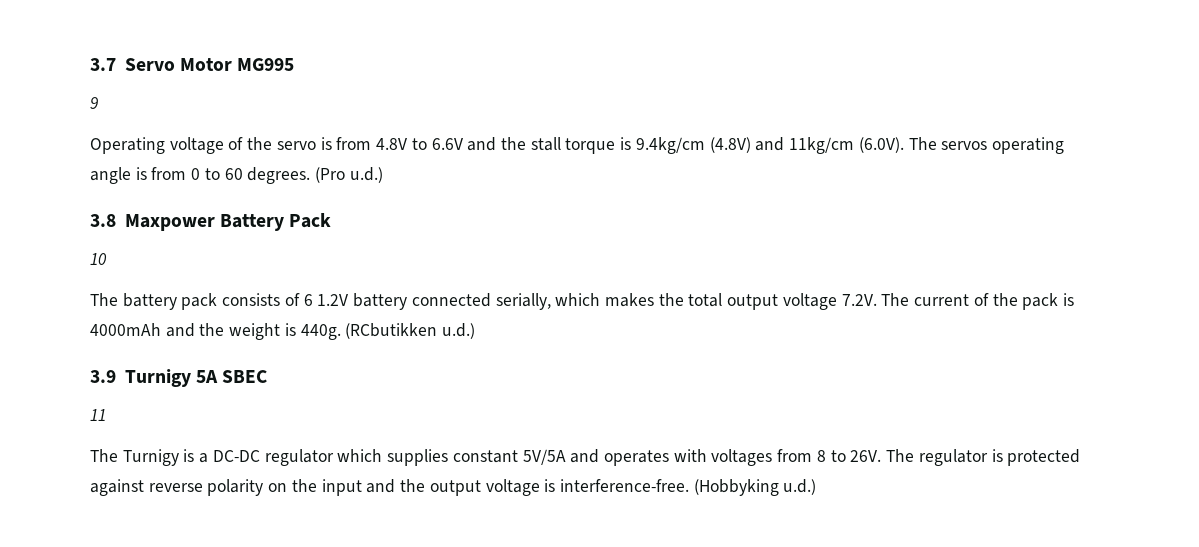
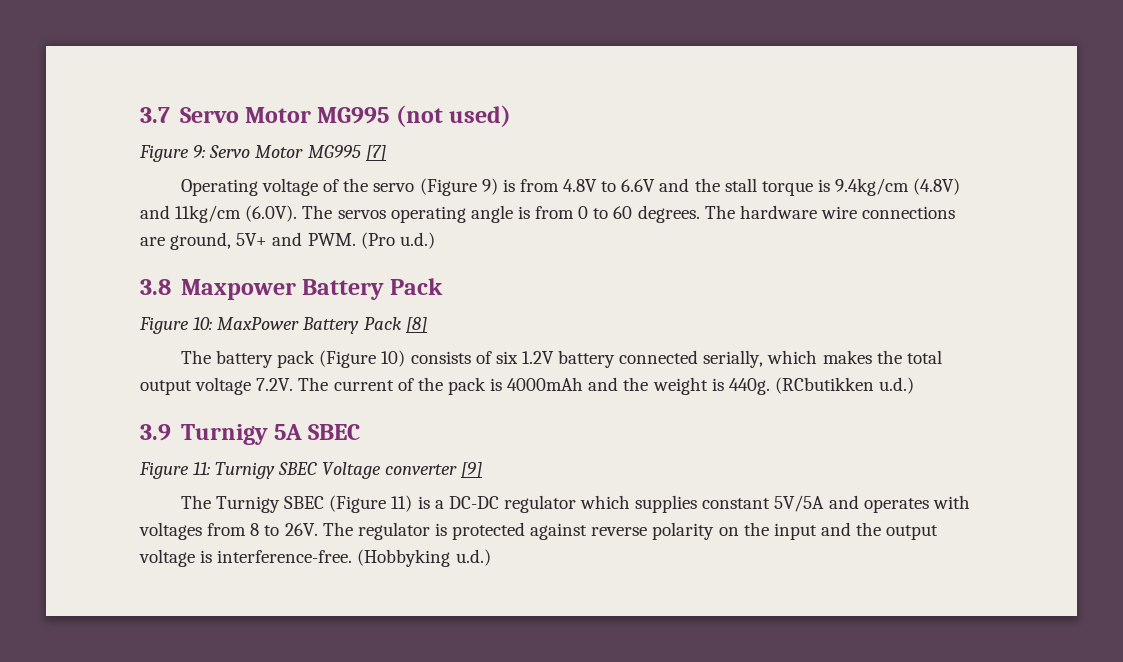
- 3.7 Servo Motor MG995
- 9
+ 3.7 Servo Motor MG995 (not used)
+ Figure 9: Servo Motor MG995 [7]
- Operating voltage of the servo is from 4.8V to 6.6V and the stall torque is 9.4kg/cm (4.8V) and 11kg/cm (6.0V). The servos operating angle is from 0 to 60 degrees.
+ Operating voltage of the servo (Figure 9) is from 4.8V to 6.6V and the stall torque is 9.4kg/cm (4.8V) and 11kg/cm (6.0V). The servos operating angle is from 0 to 60 degrees.
- (Pro u.d.)
+ The hardware wire connections are ground, 5V+ and PWM. (Pro u.d.)
- 10
+ Figure 10: MaxPower Battery Pack [8]
- The battery pack consists of 6 1.2V battery connected serially, which makes the total output voltage 7.2V. The current of the pack is 4000mAh and the weight is 440g.
+ The battery pack (Figure 10) consists of six 1.2V battery connected serially, which makes the total output voltage 7.2V. The current of the pack is 4000mAh and the weight is 440g.
- 11
+ Figure 11: Turnigy SBEC Voltage converter [9]
- The Turnigy is a DC-DC regulator which supplies constant 5V/5A and operates with voltages from 8 to 26V.
+ The Turnigy SBEC (Figure 11) is a DC-DC regulator which supplies constant 5V/5A and operates with voltages from 8 to 26V.

